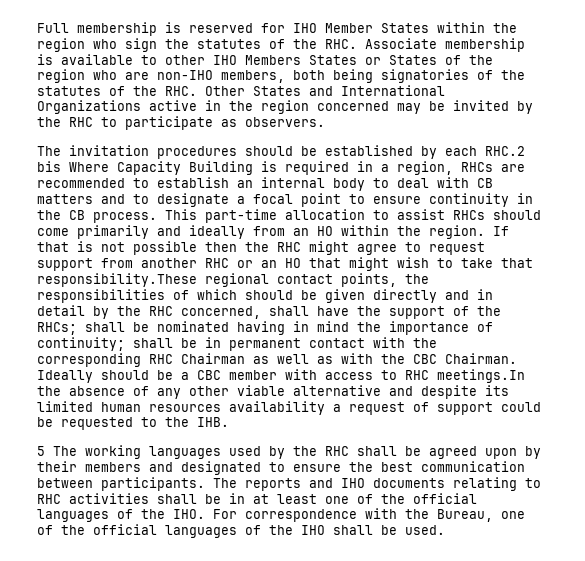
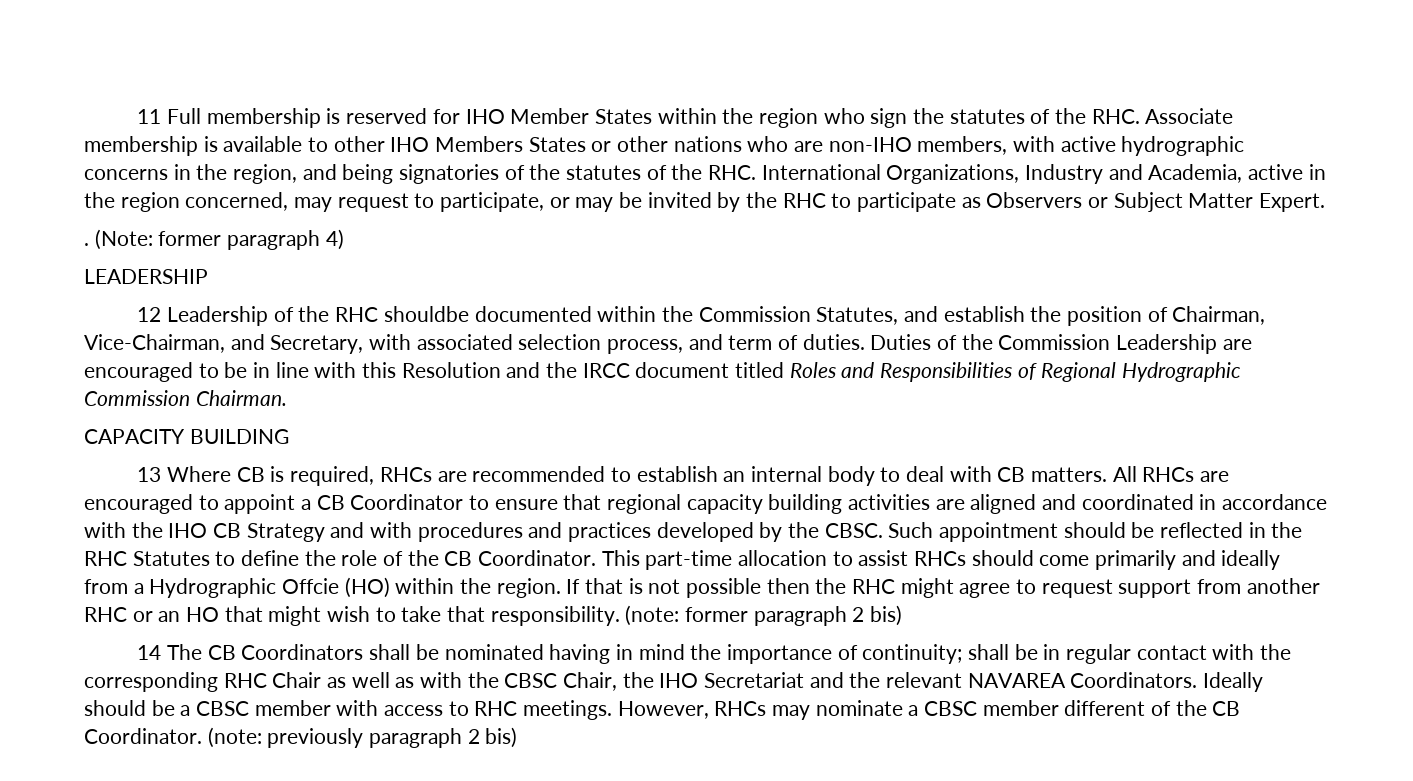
- Full membership is reserved for IHO Member States within the region who sign the statutes of the RHC. Associate membership is available to other IHO Members States or States of the region who are non-IHO members, both being signatories of the statutes of the RHC. Other States and International Organizations active in the region concerned may be invited by the RHC to participate as observers.
- The invitation procedures should be established by each RHC.2 bis Where Capacity Building is required in a region, RHCs are recommended to establish an internal body to deal with CB matters and to designate a focal point to ensure continuity in the CB process.
+ 11 Full membership is reserved for IHO Member States within the region who sign the statutes of the RHC. Associate membership is available to other IHO Members States or other nations who are non-IHO members, with active hydrographic concerns in the region, and being signatories of the statutes of the RHC. International Organizations, Industry and Academia, active in the region concerned, may request to participate, or may be invited by the RHC to participate as Observers or Subject Matter Expert.
+ . (Note: former paragraph 4)
+ LEADERSHIP
+ 12 Leadership of the RHC shouldbe documented within the Commission Statutes, and establish the position of Chairman, Vice-Chairman, and Secretary, with associated selection process, and term of duties. Duties of the Commission Leadership are encouraged to be in line with this Resolution and the IRCC document titled Roles and Responsibilities of Regional Hydrographic Commission Chairman.
+ CAPACITY BUILDING
+ 13 Where CB is required, RHCs are recommended to establish an internal body to deal with CB matters. All RHCs are encouraged to appoint a CB Coordinator to ensure that regional capacity building activities are aligned and coordinated in accordance with the IHO CB Strategy and with procedures and practices developed by the CBSC. Such appointment should be reflected in the RHC Statutes to define the role of the CB Coordinator.
- This part-time allocation to assist RHCs should come primarily and ideally from an HO within the region.
+ This part-time allocation to assist RHCs should come primarily and ideally from a Hydrographic Offcie (HO) within the region.
- If that is not possible then the RHC might agree to request support from another RHC or an HO that might wish to take that responsibility.These regional contact points, the responsibilities of which should be given directly and in detail by the RHC concerned, shall have the support of the RHCs; shall be nominated having in mind the importance of continuity; shall be in permanent contact with the corresponding RHC Chairman as well as with the CBC Chairman.
+ If that is not possible then the RHC might agree to request support from another RHC or an HO that might wish to take that responsibility. (note: former paragraph 2 bis)
+ 14 The CB Coordinators shall be nominated having in mind the importance of continuity; shall be in regular contact with the corresponding RHC Chair as well as with the CBSC Chair, the IHO Secretariat and the relevant NAVAREA Coordinators.
- Ideally should be a CBC member with access to RHC meetings.In the absence of any other viable alternative and despite its limited human resources availability a request of support could be requested to the IHB.
- 5 The working languages used by the RHC shall be agreed upon by their members and designated to ensure the best communication between participants. The reports and IHO documents relating to RHC activities shall be in at least one of the official languages of the IHO. For correspondence with the Bureau, one of the official languages of the IHO shall be used.
+ Ideally should be a CBSC member with access to RHC meetings. However, RHCs may nominate a CBSC member different of the CB Coordinator. (note: previously paragraph 2 bis)

